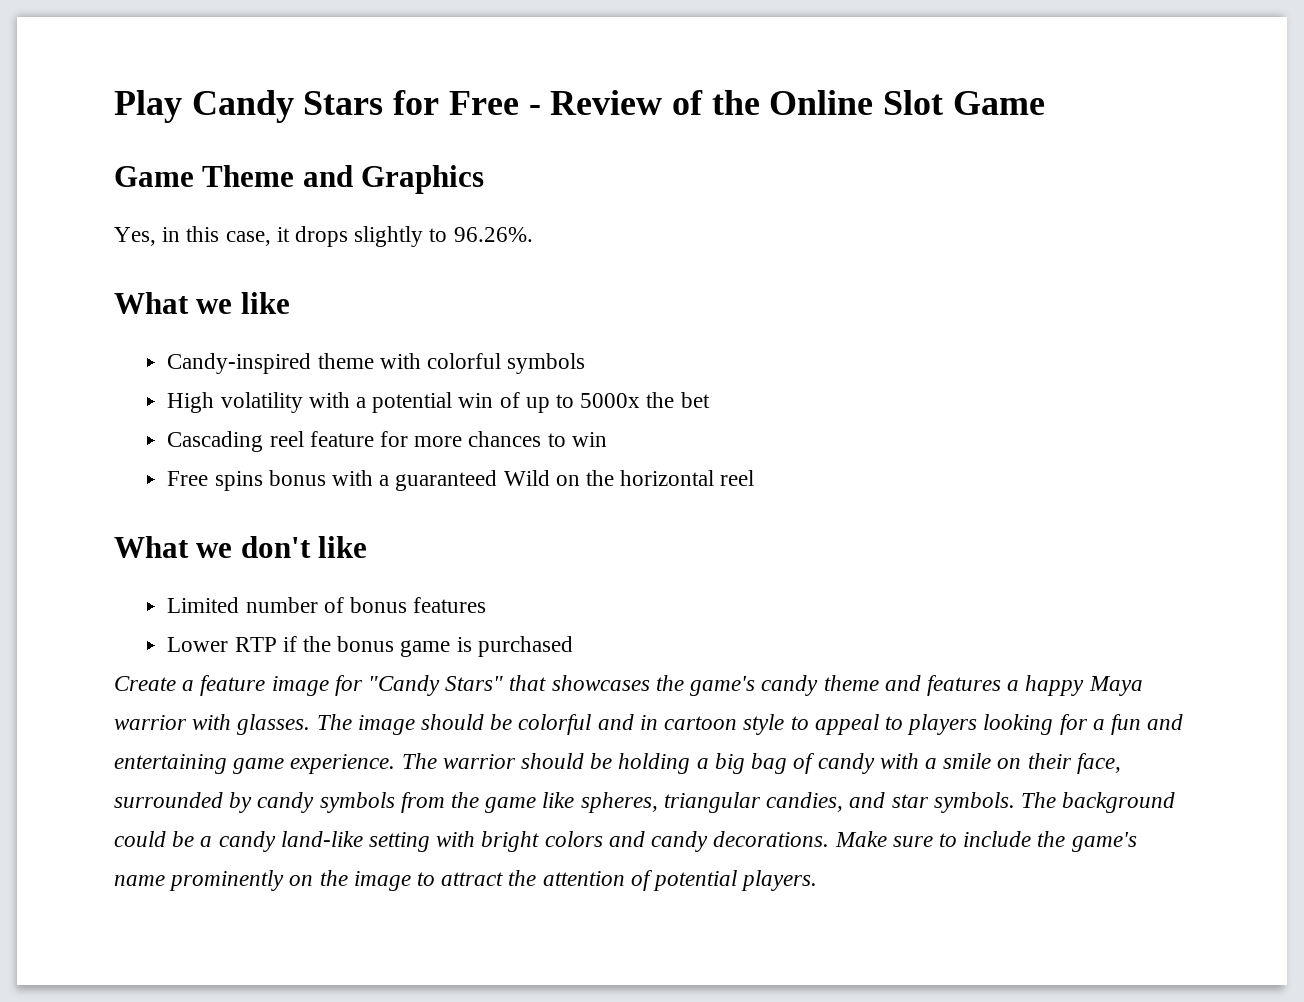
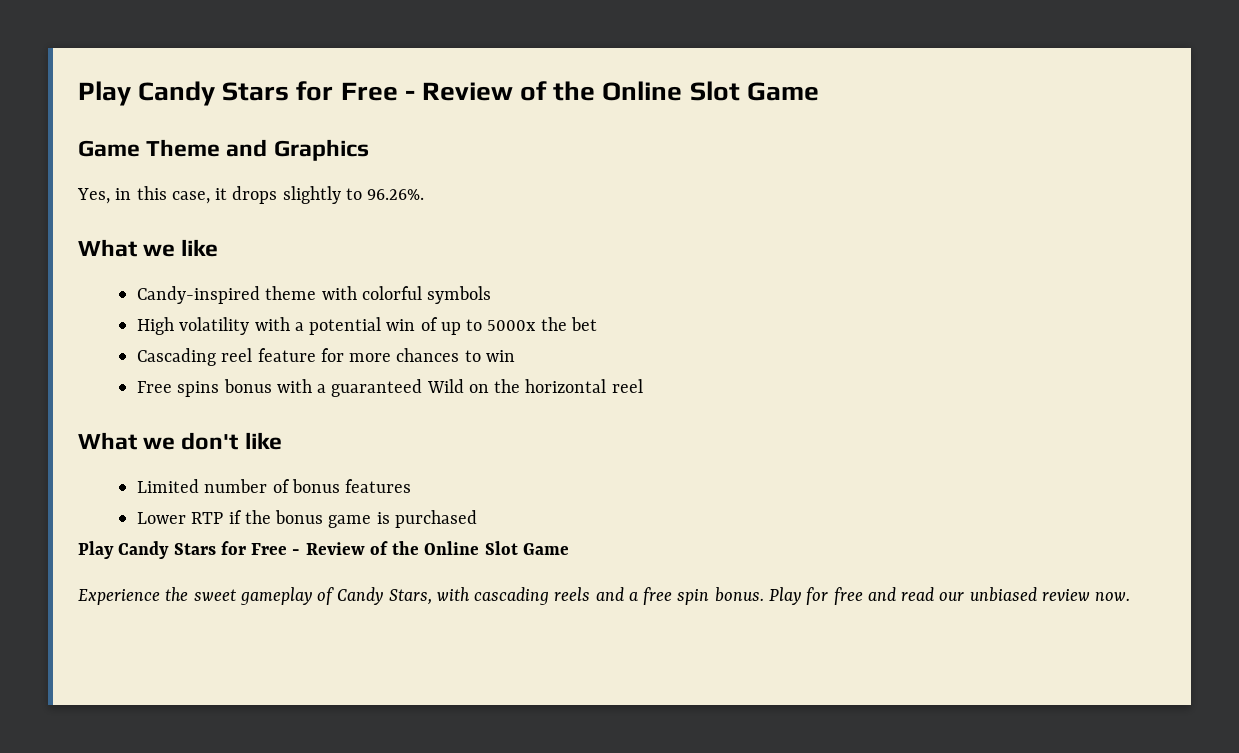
  Lower RTP if the bonus game is purchased
- Create a feature image for "Candy Stars" that showcases the game's candy theme and features a happy Maya warrior with glasses. The image should be colorful and in cartoon style to appeal to players looking for a fun and entertaining game experience. The warrior should be holding a big bag of candy with a smile on their face, surrounded by candy symbols from the game like spheres, triangular candies, and star symbols. The background could be a candy land-like setting with bright colors and candy decorations. Make sure to include the game's name prominently on the image to attract the attention of potential players.
+ Play Candy Stars for Free - Review of the Online Slot Game
+ Experience the sweet gameplay of Candy Stars, with cascading reels and a free spin bonus. Play for free and read our unbiased review now.

